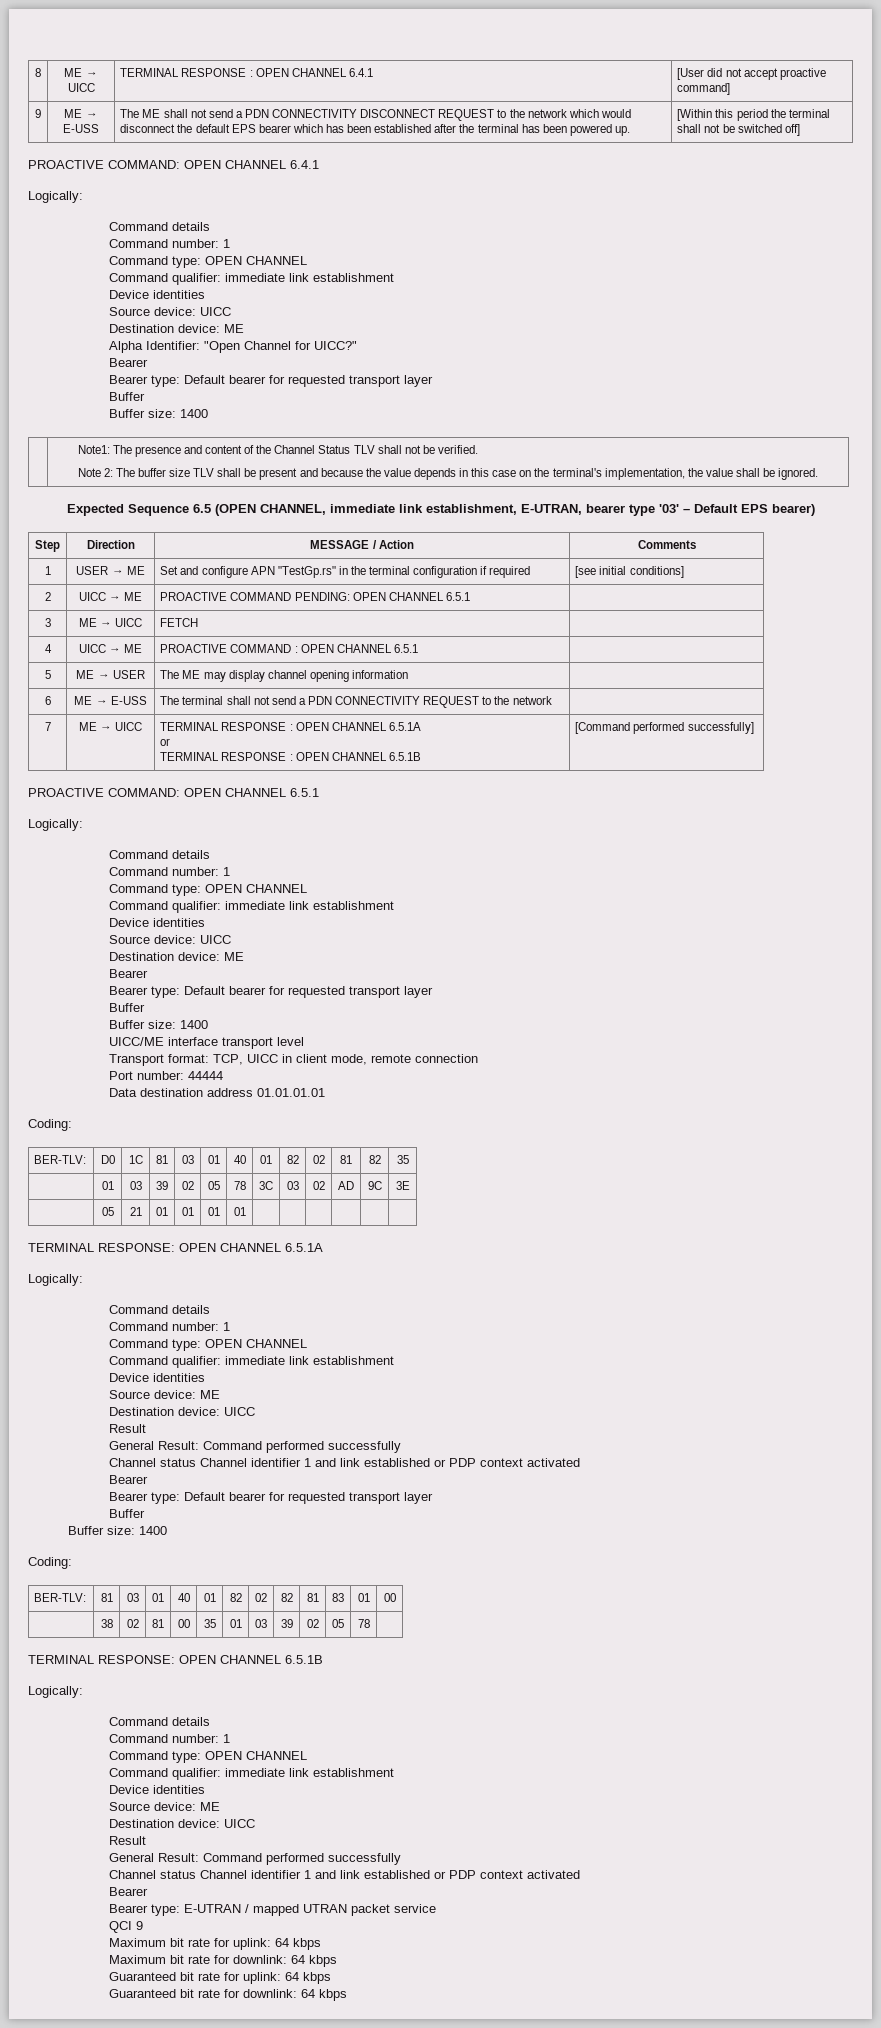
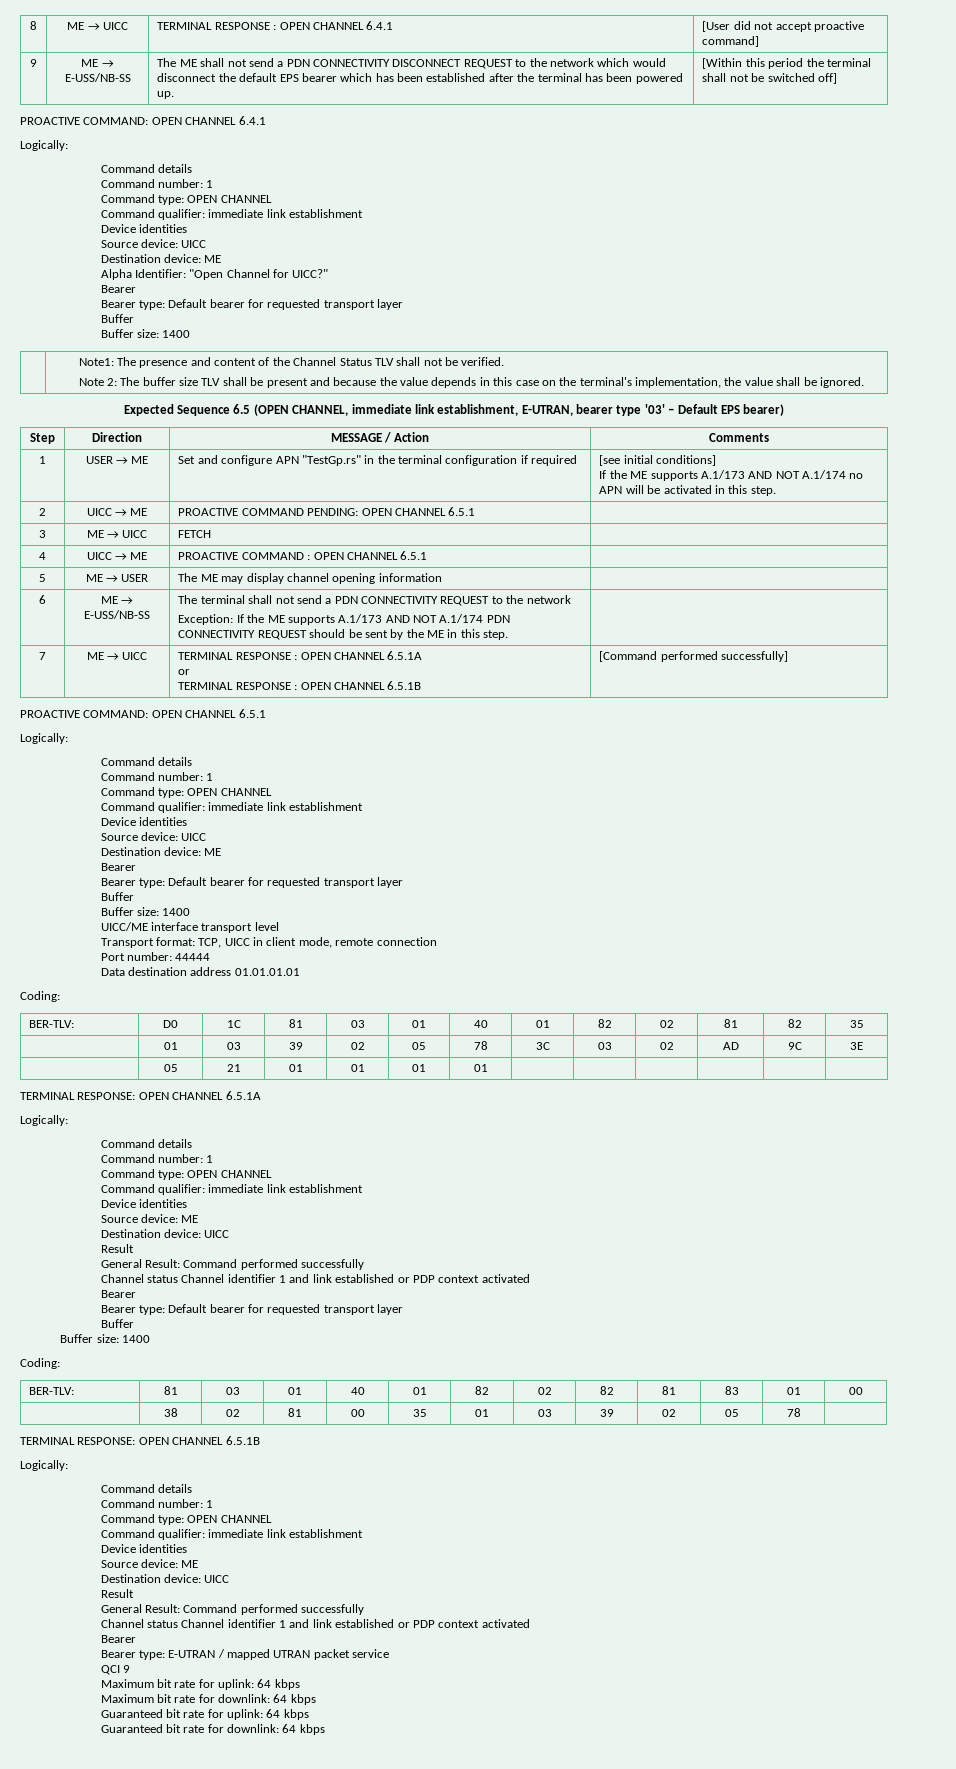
- 9 | ME → E-USS
+ 9 | ME → E-USS/NB-SS
  1 | USER → ME | Set and configure APN "TestGp.rs" in the terminal configuration if required | [see initial conditions]
+ If the ME supports A.1/173 AND NOT A.1/174 no APN will be activated in this step.
- 6 | ME → E-USS | The terminal shall not send a PDN CONNECTIVITY REQUEST to the network |
+ 6 | ME → E-USS/NB-SS | The terminal shall not send a PDN CONNECTIVITY REQUEST to the network
+ Exception: If the ME supports A.1/173 AND NOT A.1/174 PDN CONNECTIVITY REQUEST should be sent by the ME in this step. |

